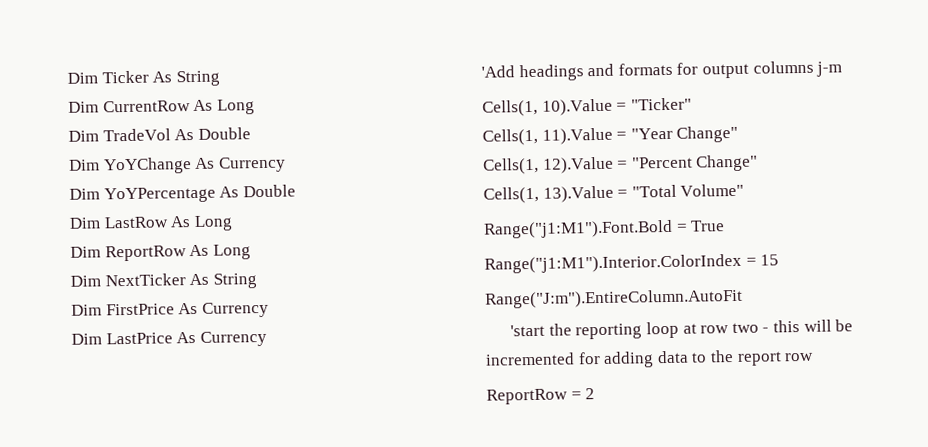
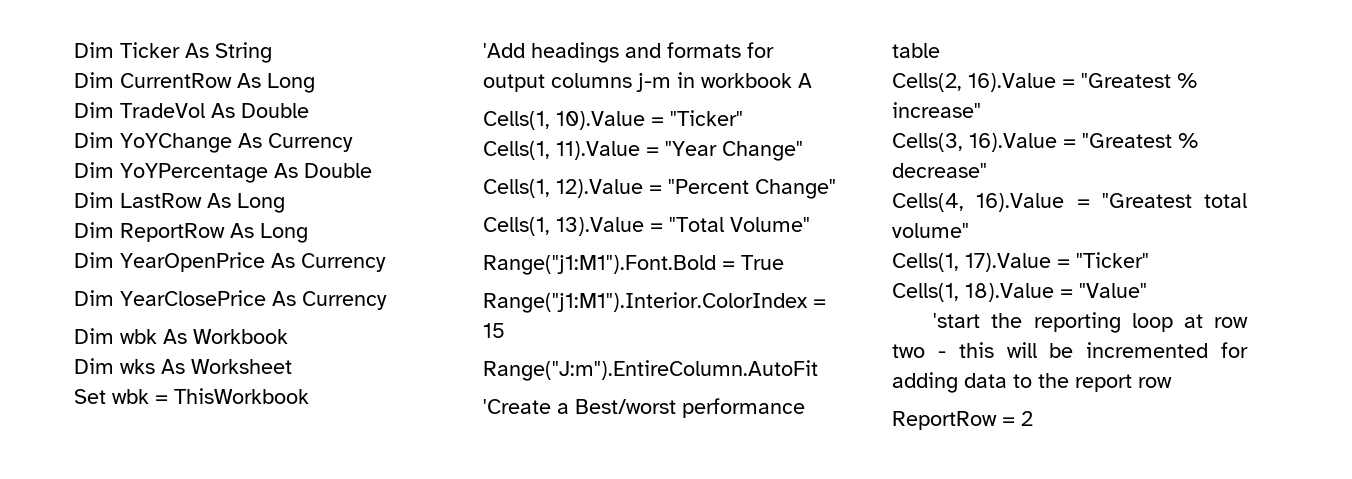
- Dim NextTicker As String
- Dim FirstPrice As Currency
- Dim LastPrice As Currency
+ Dim YearOpenPrice As Currency
+ Dim YearClosePrice As Currency
+ Dim wbk As Workbook
+ Dim wks As Worksheet
+ Set wbk = ThisWorkbook
- 'Add headings and formats for output columns j-m
+ 'Add headings and formats for output columns j-m in workbook A
+ 'Create a Best/worst performance table
+ Cells(2, 16).Value = "Greatest % increase"
+ Cells(3, 16).Value = "Greatest % decrease"
+ Cells(4, 16).Value = "Greatest total volume"
+ Cells(1, 17).Value = "Ticker"
+ Cells(1, 18).Value = "Value"

